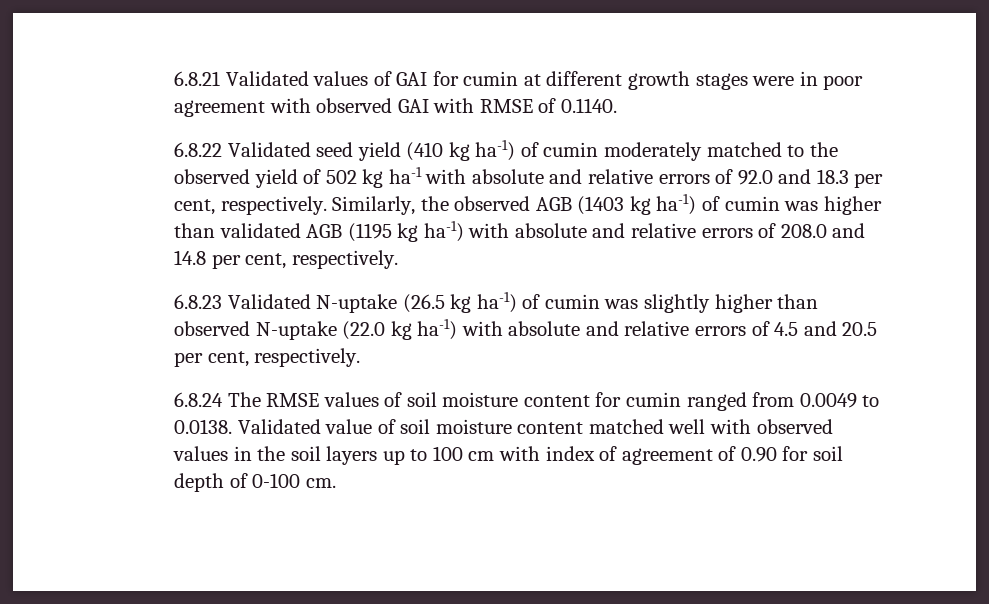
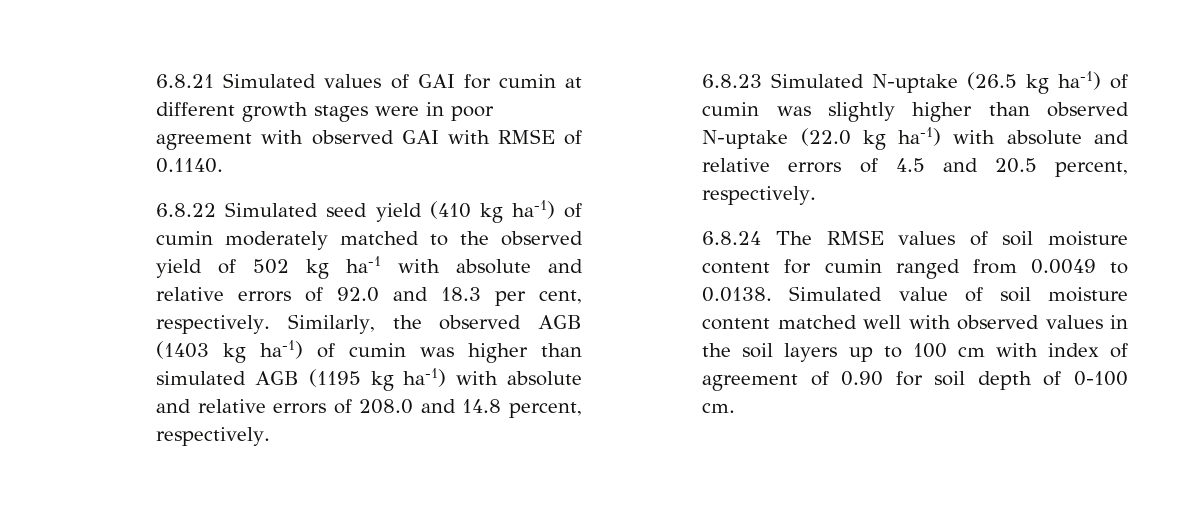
- 6.8.21 Validated values of GAI for cumin at different growth stages were in poor agreement with observed GAI with RMSE of 0.1140.
+ 6.8.21 Simulated values of GAI for cumin at different growth stages were in poor agreement with observed GAI with RMSE of 0.1140.
- 6.8.22 Validated seed yield (410 kg ha-1) of cumin moderately matched to the observed yield of 502 kg ha-1 with absolute and relative errors of 92.0 and 18.3 per cent, respectively.
+ 6.8.22 Simulated seed yield (410 kg ha-1) of cumin moderately matched to the observed yield of 502 kg ha-1 with absolute and relative errors of 92.0 and 18.3 per cent, respectively.
- Similarly, the observed AGB (1403 kg ha-1) of cumin was higher than validated AGB (1195 kg ha-1) with absolute and relative errors of 208.0 and 14.8 per cent, respectively.
+ Similarly, the observed AGB (1403 kg ha-1) of cumin was higher than simulated AGB (1195 kg ha-1) with absolute and relative errors of 208.0 and 14.8 percent, respectively.
- 6.8.23 Validated N-uptake (26.5 kg ha-1) of cumin was slightly higher than observed N-uptake (22.0 kg ha-1) with absolute and relative errors of 4.5 and 20.5 per cent, respectively.
+ 6.8.23 Simulated N-uptake (26.5 kg ha-1) of cumin was slightly higher than observed N-uptake (22.0 kg ha-1) with absolute and relative errors of 4.5 and 20.5 percent, respectively.
- 6.8.24 The RMSE values of soil moisture content for cumin ranged from 0.0049 to 0.0138. Validated value of soil moisture content matched well with observed values in the soil layers up to 100 cm with index of agreement of 0.90 for soil depth of 0-100 cm.
+ 6.8.24 The RMSE values of soil moisture content for cumin ranged from 0.0049 to 0.0138. Simulated value of soil moisture content matched well with observed values in the soil layers up to 100 cm with index of agreement of 0.90 for soil depth of 0-100 cm.

